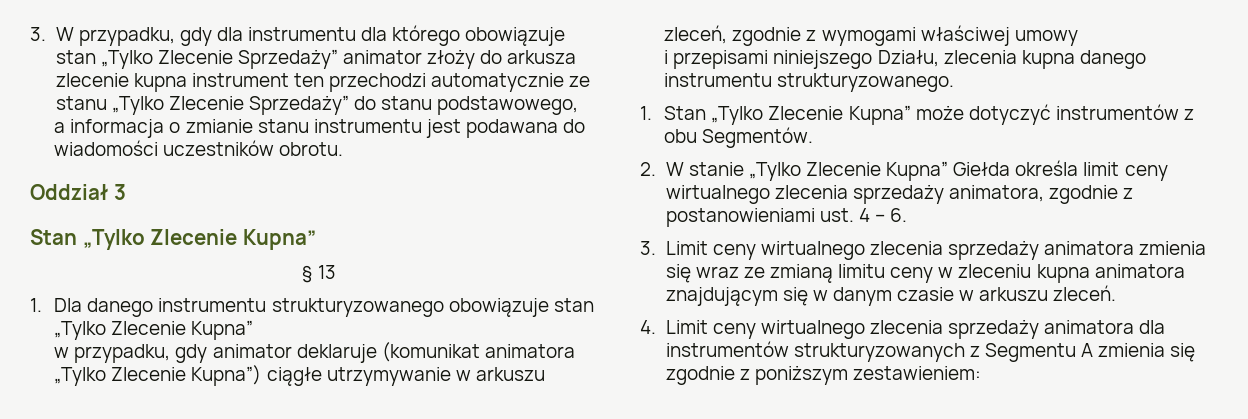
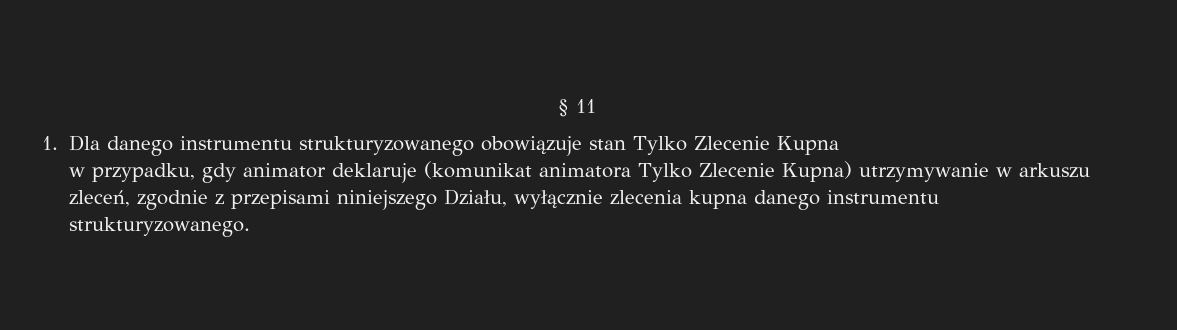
- 3. W przypadku, gdy dla instrumentu dla którego obowiązuje stan „Tylko Zlecenie Sprzedaży” animator złoży do arkusza zlecenie kupna instrument ten przechodzi automatycznie ze stanu „Tylko Zlecenie Sprzedaży” do stanu podstawowego,
- a informacja o zmianie stanu instrumentu jest podawana do wiadomości uczestników obrotu.
- Oddział 3
- Stan „Tylko Zlecenie Kupna”
- § 13
+ § 11
- 1. Dla danego instrumentu strukturyzowanego obowiązuje stan „Tylko Zlecenie Kupna”
+ 1. Dla danego instrumentu strukturyzowanego obowiązuje stan Tylko Zlecenie Kupna
- w przypadku, gdy animator deklaruje (komunikat animatora „Tylko Zlecenie Kupna”) ciągłe utrzymywanie w arkuszu zleceń, zgodnie z wymogami właściwej umowy
- i przepisami niniejszego Działu, zlecenia kupna danego instrumentu strukturyzowanego.
+ w przypadku, gdy animator deklaruje (komunikat animatora Tylko Zlecenie Kupna) utrzymywanie w arkuszu zleceń, zgodnie z przepisami niniejszego Działu, wyłącznie zlecenia kupna danego instrumentu strukturyzowanego.
- 1. Stan „Tylko Zlecenie Kupna” może dotyczyć instrumentów z obu Segmentów.
- 2. W stanie „Tylko Zlecenie Kupna” Giełda określa limit ceny wirtualnego zlecenia sprzedaży animatora, zgodnie z postanowieniami ust. 4 – 6.
- 3. Limit ceny wirtualnego zlecenia sprzedaży animatora zmienia się wraz ze zmianą limitu ceny w zleceniu kupna animatora znajdującym się w danym czasie w arkuszu zleceń.
- 4. Limit ceny wirtualnego zlecenia sprzedaży animatora dla instrumentów strukturyzowanych z Segmentu A zmienia się zgodnie z poniższym zestawieniem:

